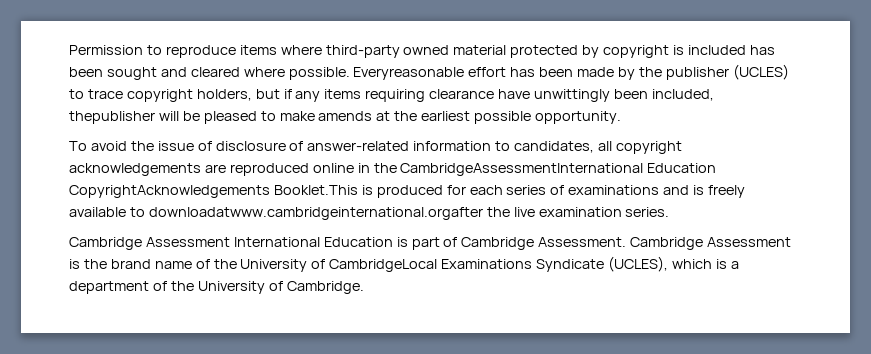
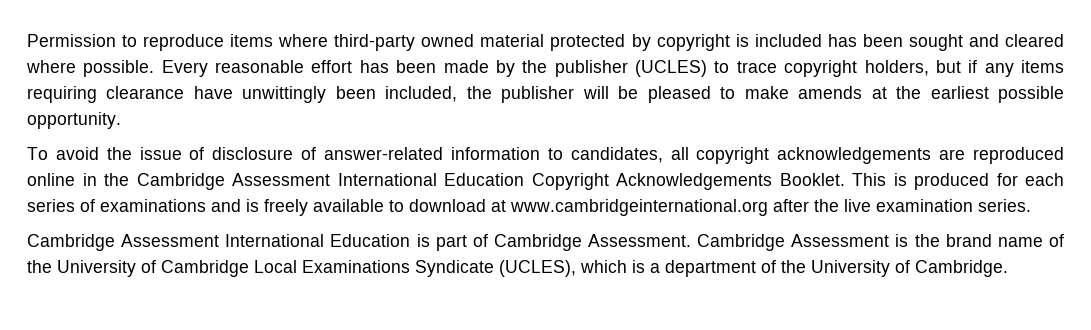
- Everyreasonable effort has been made by the publisher (UCLES) to trace copyright holders, but if any items requiring clearance have unwittingly been included, thepublisher will be pleased to make amends at the earliest possible opportunity.
+ Every reasonable effort has been made by the publisher (UCLES) to trace copyright holders, but if any items requiring clearance have unwittingly been included, the publisher will be pleased to make amends at the earliest possible opportunity.
- To avoid the issue of disclosure of answer‑related information to candidates, all copyright acknowledgements are reproduced online in the CambridgeAssessmentInternational Education CopyrightAcknowledgements Booklet.This is produced for each series of examinations and is freely available to downloadatwww.cambridgeinternational.orgafter the live examination series.
+ To avoid the issue of disclosure of answer‑related information to candidates, all copyright acknowledgements are reproduced online in the Cambridge Assessment International Education Copyright Acknowledgements Booklet. This is produced for each series of examinations and is freely available to download at www.cambridgeinternational.org after the live examination series.
- Cambridge Assessment is the brand name of the University of CambridgeLocal Examinations Syndicate (UCLES), which is a department of the University of Cambridge.
+ Cambridge Assessment is the brand name of the University of Cambridge Local Examinations Syndicate (UCLES), which is a department of the University of Cambridge.

